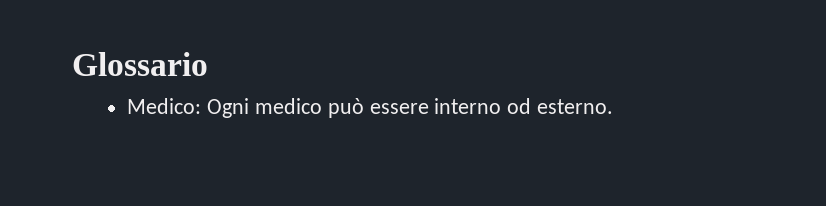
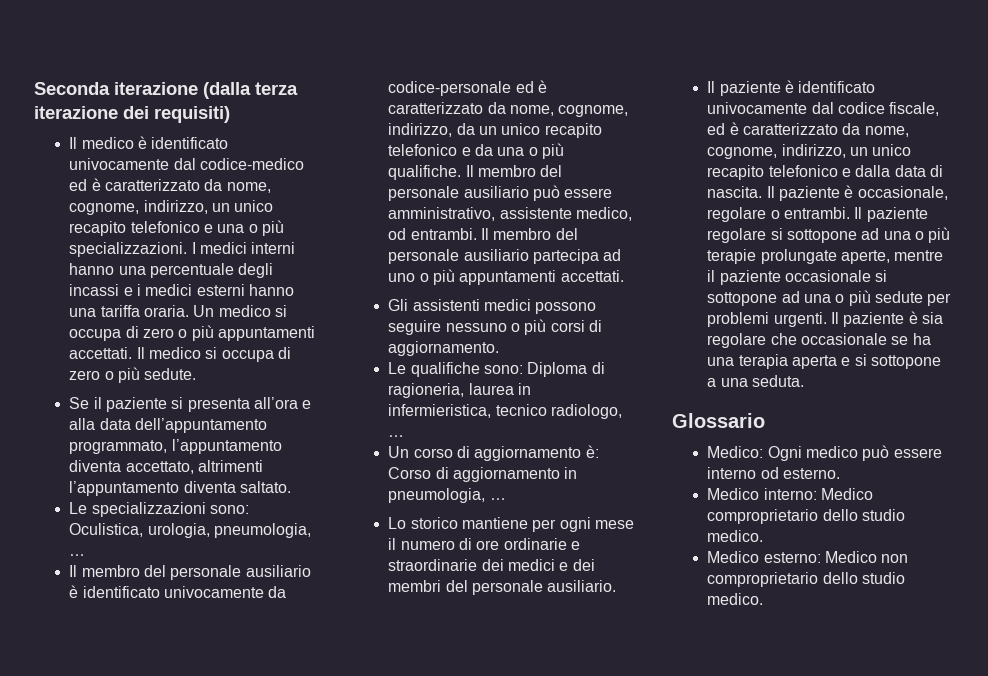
+ Seconda iterazione (dalla terza iterazione dei requisiti)
+ Il medico è identificato univocamente dal codice-medico ed è caratterizzato da nome, cognome, indirizzo, un unico recapito telefonico e una o più specializzazioni. I medici interni hanno una percentuale degli incassi e i medici esterni hanno una tariffa oraria. Un medico si occupa di zero o più appuntamenti accettati. Il medico si occupa di zero o più sedute.
+ Se il paziente si presenta all’ora e alla data dell’appuntamento programmato, l’appuntamento diventa accettato, altrimenti l’appuntamento diventa saltato.
+ Le specializzazioni sono: Oculistica, urologia, pneumologia, …
+ Il membro del personale ausiliario è identificato univocamente da codice-personale ed è caratterizzato da nome, cognome, indirizzo, da un unico recapito telefonico e da una o più qualifiche. Il membro del personale ausiliario può essere amministrativo, assistente medico, od entrambi. Il membro del personale ausiliario partecipa ad uno o più appuntamenti accettati.
+ Gli assistenti medici possono seguire nessuno o più corsi di aggiornamento.
+ Le qualifiche sono: Diploma di ragioneria, laurea in infermieristica, tecnico radiologo, …
+ Un corso di aggiornamento è: Corso di aggiornamento in pneumologia, …
+ Lo storico mantiene per ogni mese il numero di ore ordinarie e straordinarie dei medici e dei membri del personale ausiliario.
+ Il paziente è identificato univocamente dal codice fiscale, ed è caratterizzato da nome, cognome, indirizzo, un unico recapito telefonico e dalla data di nascita. Il paziente è occasionale, regolare o entrambi. Il paziente regolare si sottopone ad una o più terapie prolungate aperte, mentre il paziente occasionale si sottopone ad una o più sedute per problemi urgenti. Il paziente è sia regolare che occasionale se ha una terapia aperta e si sottopone a una seduta.
+ Medico interno: Medico comproprietario dello studio medico.
+ Medico esterno: Medico non comproprietario dello studio medico.

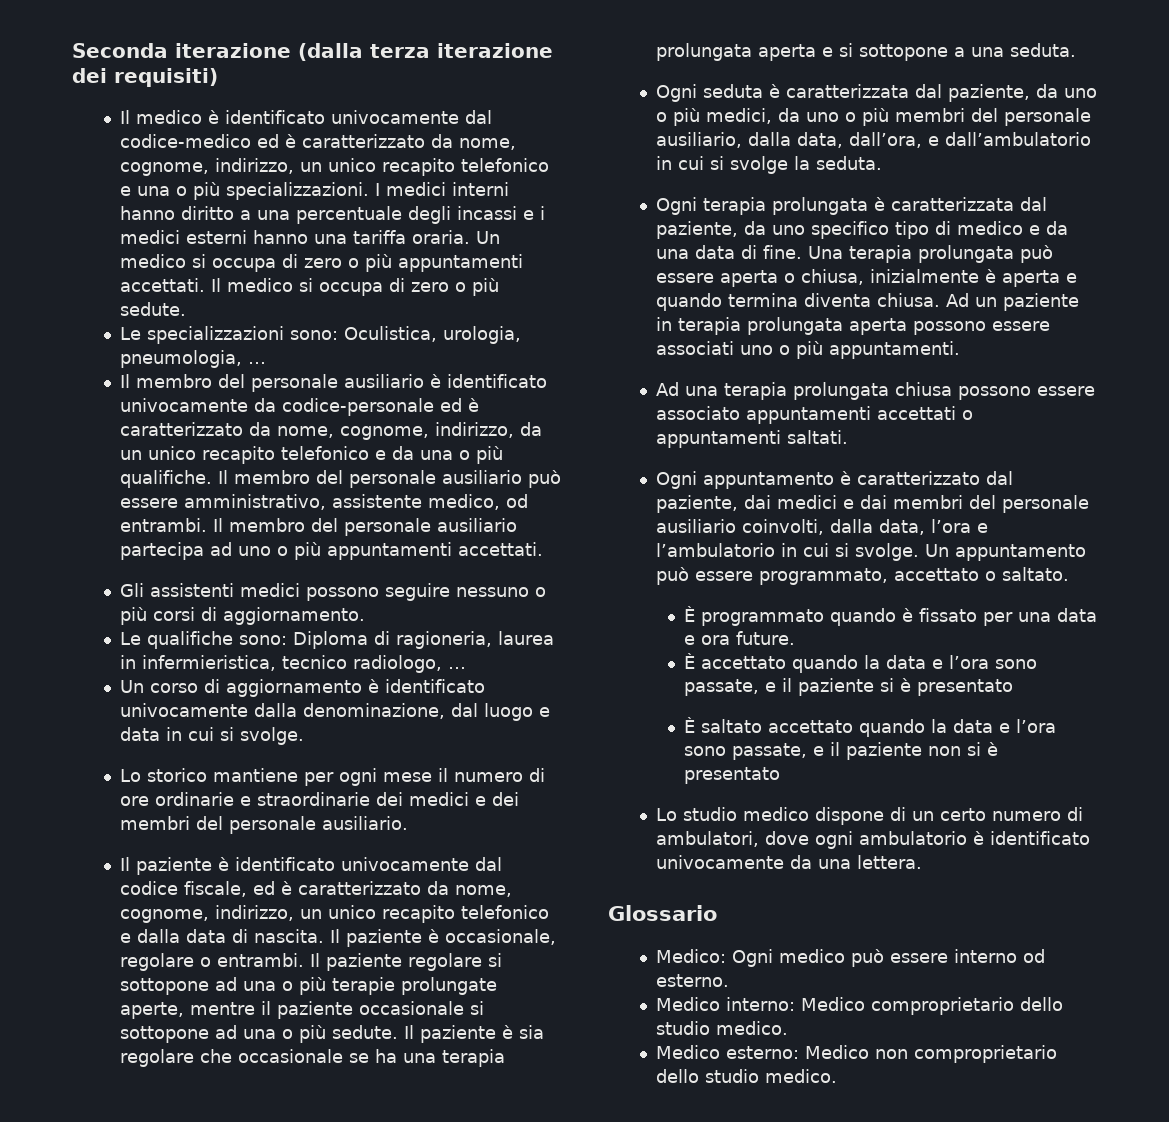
- I medici interni hanno una percentuale degli incassi e i medici esterni hanno una tariffa oraria.
+ I medici interni hanno diritto a una percentuale degli incassi e i medici esterni hanno una tariffa oraria.
- Se il paziente si presenta all’ora e alla data dell’appuntamento programmato, l’appuntamento diventa accettato, altrimenti l’appuntamento diventa saltato.
- Un corso di aggiornamento è: Corso di aggiornamento in pneumologia, …
+ Un corso di aggiornamento è identificato univocamente dalla denominazione, dal luogo e data in cui si svolge.
- Il paziente regolare si sottopone ad una o più terapie prolungate aperte, mentre il paziente occasionale si sottopone ad una o più sedute per problemi urgenti.
+ Il paziente regolare si sottopone ad una o più terapie prolungate aperte, mentre il paziente occasionale si sottopone ad una o più sedute.
- Il paziente è sia regolare che occasionale se ha una terapia aperta e si sottopone a una seduta.
+ Il paziente è sia regolare che occasionale se ha una terapia prolungata aperta e si sottopone a una seduta.
+ Ogni seduta è caratterizzata dal paziente, da uno o più medici, da uno o più membri del personale ausiliario, dalla data, dall’ora, e dall’ambulatorio in cui si svolge la seduta.
+ Ogni terapia prolungata è caratterizzata dal paziente, da uno specifico tipo di medico e da una data di fine. Una terapia prolungata può essere aperta o chiusa, inizialmente è aperta e quando termina diventa chiusa. Ad un paziente in terapia prolungata aperta possono essere associati uno o più appuntamenti.
+ Ad una terapia prolungata chiusa possono essere associato appuntamenti accettati o appuntamenti saltati.
+ Ogni appuntamento è caratterizzato dal paziente, dai medici e dai membri del personale ausiliario coinvolti, dalla data, l’ora e l’ambulatorio in cui si svolge. Un appuntamento può essere programmato, accettato o saltato.
+ È programmato quando è fissato per una data e ora future.
+ È accettato quando la data e l’ora sono passate, e il paziente si è presentato
+ È saltato accettato quando la data e l’ora sono passate, e il paziente non si è presentato
+ Lo studio medico dispone di un certo numero di ambulatori, dove ogni ambulatorio è identificato univocamente da una lettera.

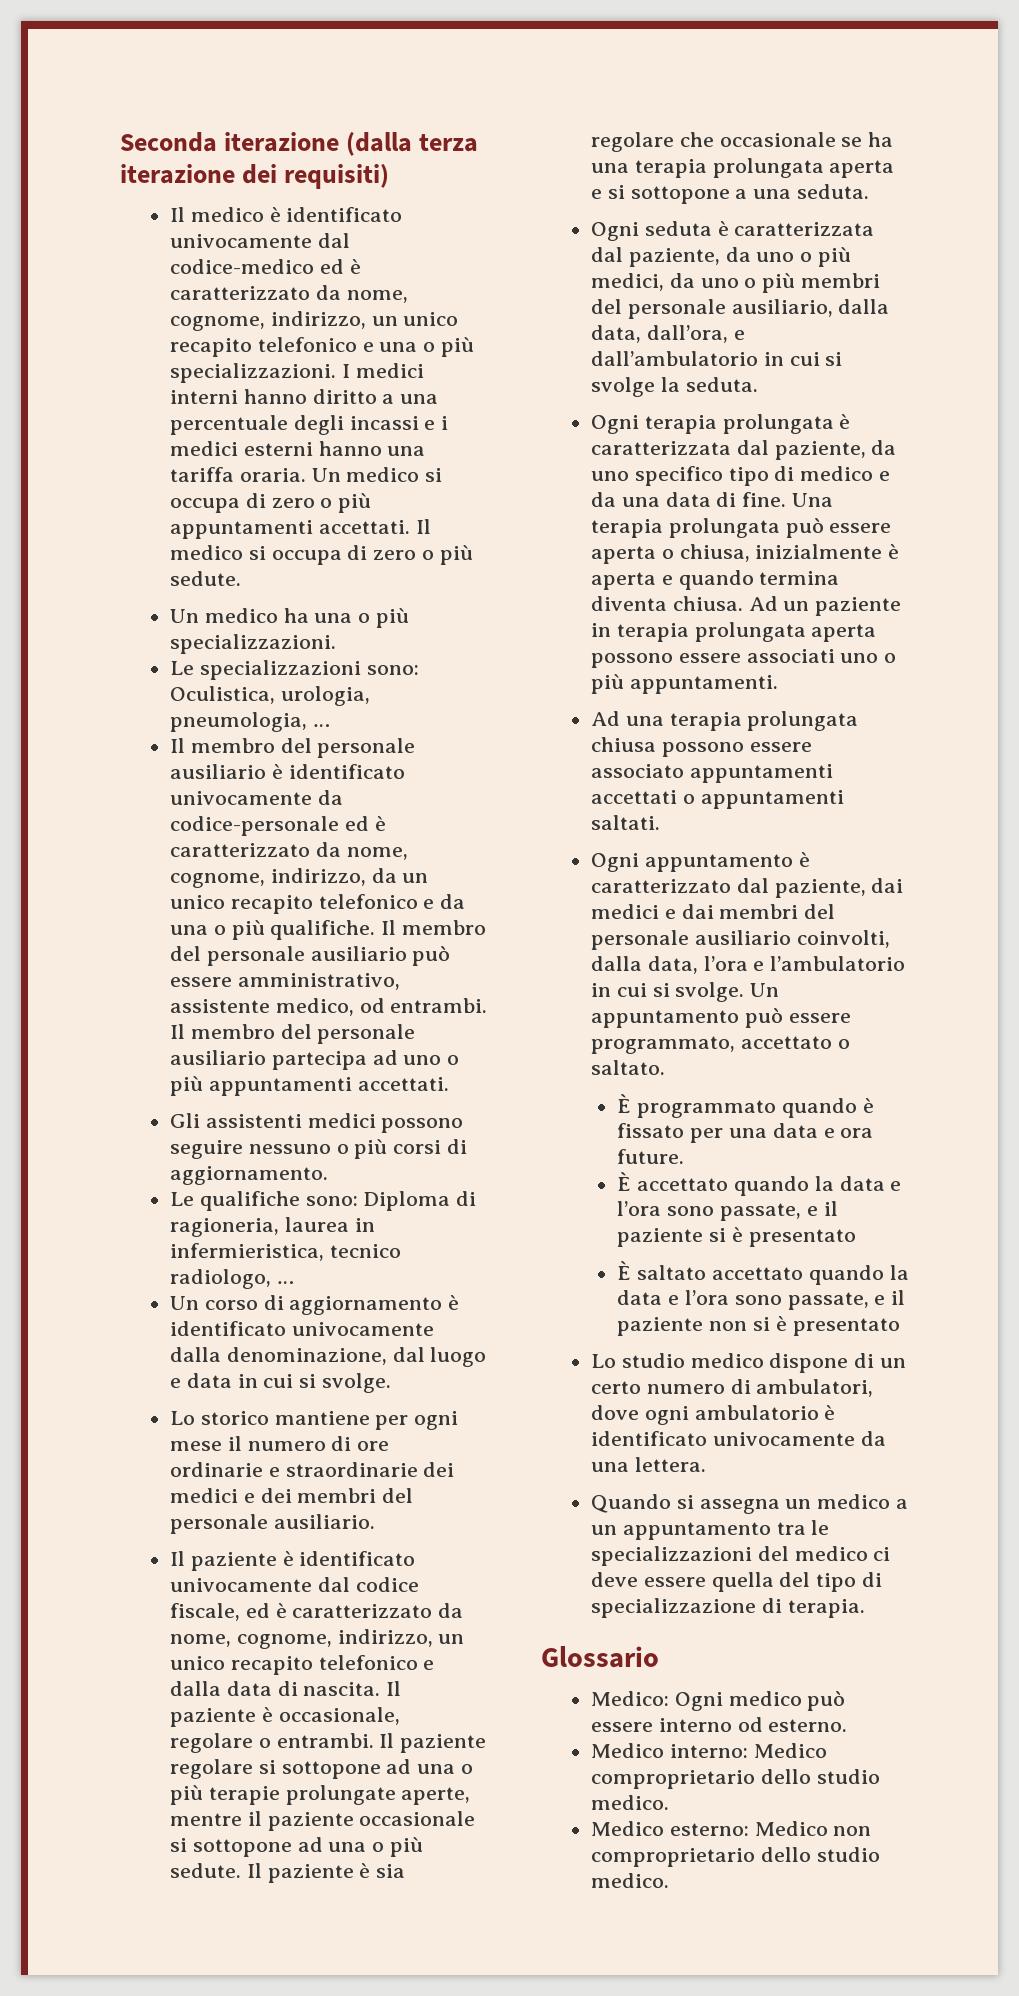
+ Un medico ha una o più specializzazioni.
+ Quando si assegna un medico a un appuntamento tra le specializzazioni del medico ci deve essere quella del tipo di specializzazione di terapia.

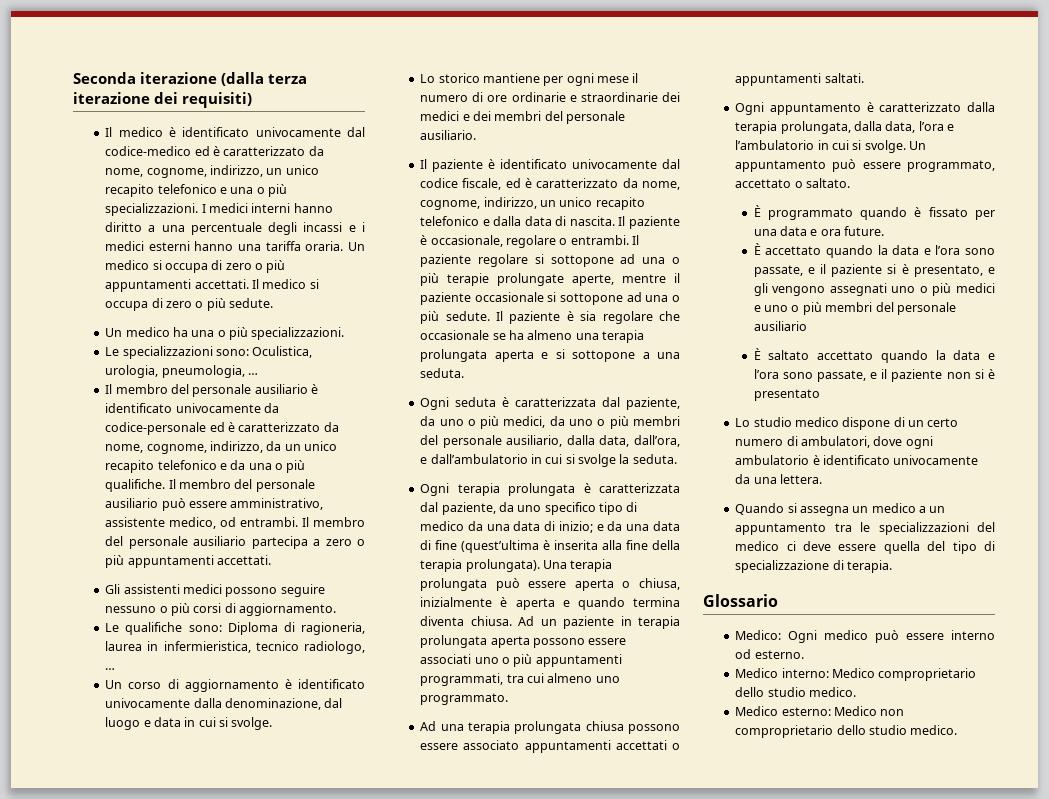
- Il membro del personale ausiliario partecipa ad uno o più appuntamenti accettati.
+ Il membro del personale ausiliario partecipa a zero o più appuntamenti accettati.
- Il paziente è sia regolare che occasionale se ha una terapia prolungata aperta e si sottopone a una seduta.
+ Il paziente è sia regolare che occasionale se ha almeno una terapia prolungata aperta e si sottopone a una seduta.
- Ogni terapia prolungata è caratterizzata dal paziente, da uno specifico tipo di medico e da una data di fine.
+ Ogni terapia prolungata è caratterizzata dal paziente, da uno specifico tipo di medico da una data di inizio; e da una data di fine (quest’ultima è inserita alla fine della terapia prolungata).
- Ad un paziente in terapia prolungata aperta possono essere associati uno o più appuntamenti.
+ Ad un paziente in terapia prolungata aperta possono essere associati uno o più appuntamenti programmati, tra cui almeno uno programmato.
- Ogni appuntamento è caratterizzato dal paziente, dai medici e dai membri del personale ausiliario coinvolti, dalla data, l’ora e l’ambulatorio in cui si svolge.
+ Ogni appuntamento è caratterizzato dalla terapia prolungata, dalla data, l’ora e l’ambulatorio in cui si svolge.
- È accettato quando la data e l’ora sono passate, e il paziente si è presentato
+ È accettato quando la data e l’ora sono passate, e il paziente si è presentato, e gli vengono assegnati uno o più medici e uno o più membri del personale ausiliario

